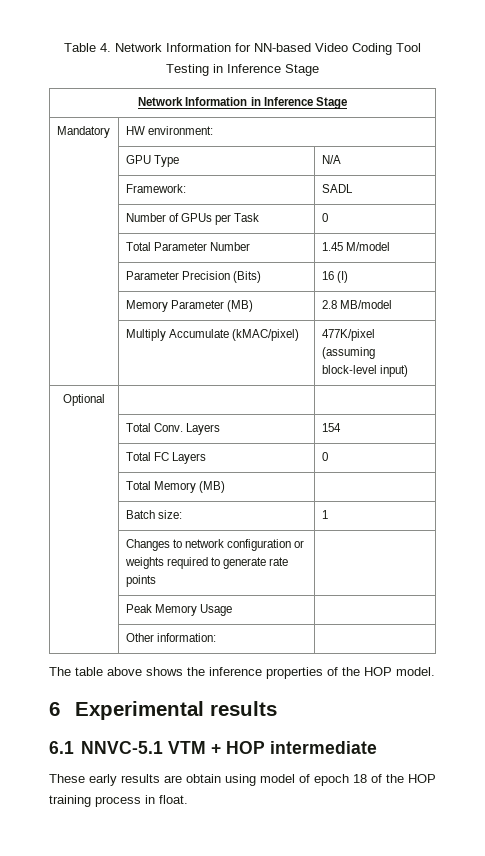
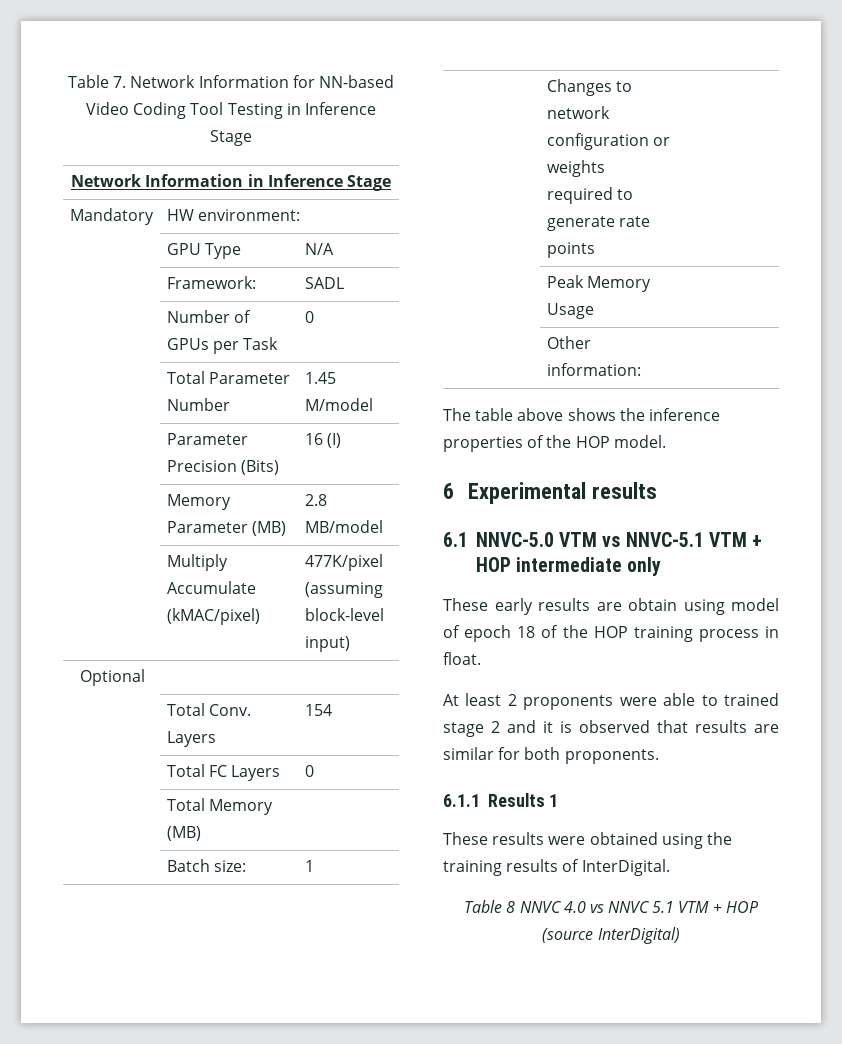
- Table 4. Network Information for NN-based Video Coding Tool Testing in Inference Stage
+ Table 7. Network Information for NN-based Video Coding Tool Testing in Inference Stage
- 6.1 NNVC-5.1 VTM + HOP intermediate
+ 6.1 NNVC-5.0 VTM vs NNVC-5.1 VTM + HOP intermediate only
+ At least 2 proponents were able to trained stage 2 and it is observed that results are similar for both proponents.
+ 6.1.1 Results 1
+ These results were obtained using the training results of InterDigital.
+ Table 8 NNVC 4.0 vs NNVC 5.1 VTM + HOP (source InterDigital)

